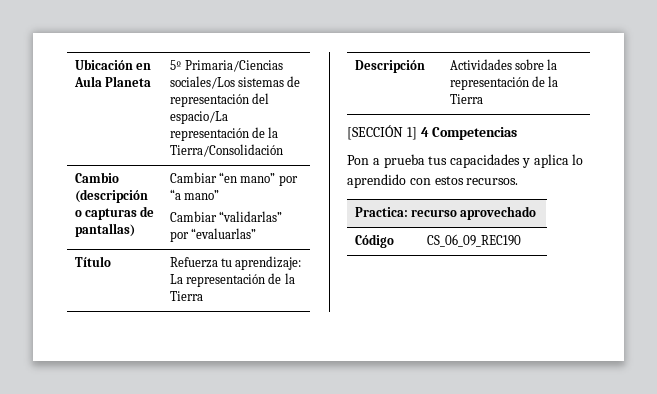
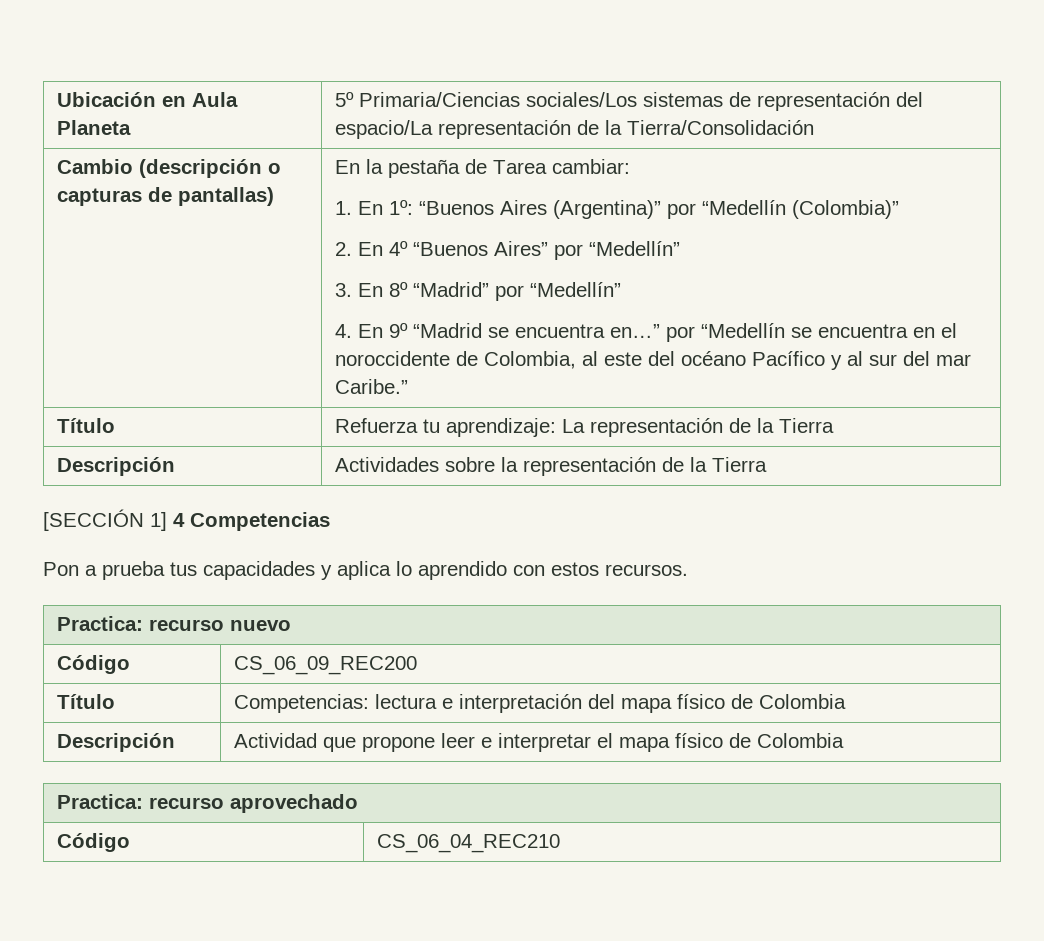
- Cambiar “en mano” por “a mano”
- Cambiar “validarlas” por “evaluarlas”
+ En la pestaña de Tarea cambiar:
+ 1. En 1º: “Buenos Aires (Argentina)” por “Medellín (Colombia)”
+ 2. En 4º “Buenos Aires” por “Medellín”
+ 3. En 8º “Madrid” por “Medellín”
+ 4. En 9º “Madrid se encuentra en…” por “Medellín se encuentra en el noroccidente de Colombia, al este del océano Pacífico y al sur del mar Caribe.”
+ Practica: recurso nuevo
+ Código | CS_06_09_REC200
+ Título | Competencias: lectura e interpretación del mapa físico de Colombia
+ Descripción | Actividad que propone leer e interpretar el mapa físico de Colombia
- Código | CS_06_09_REC190
+ Código | CS_06_04_REC210

